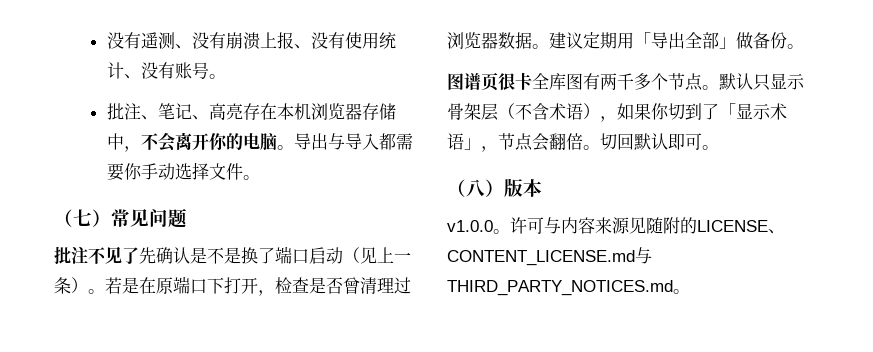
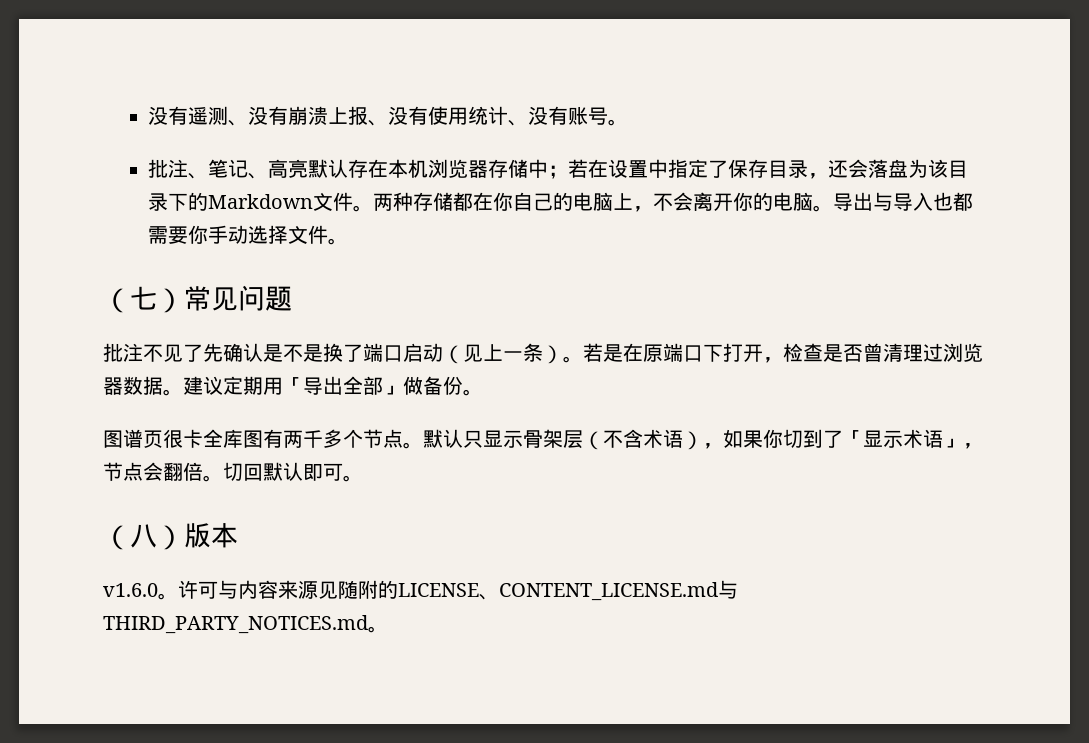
- 批注、笔记、高亮存在本机浏览器存储中，不会离开你的电脑。
+ 批注、笔记、高亮默认存在本机浏览器存储中；若在设置中指定了保存目录，还会落盘为该目录下的Markdown文件。两种存储都在你自己的电脑上，不会离开你的电脑。
- 导出与导入都需要你手动选择文件。
+ 导出与导入也都需要你手动选择文件。
- v1.0.0。
+ v1.6.0。

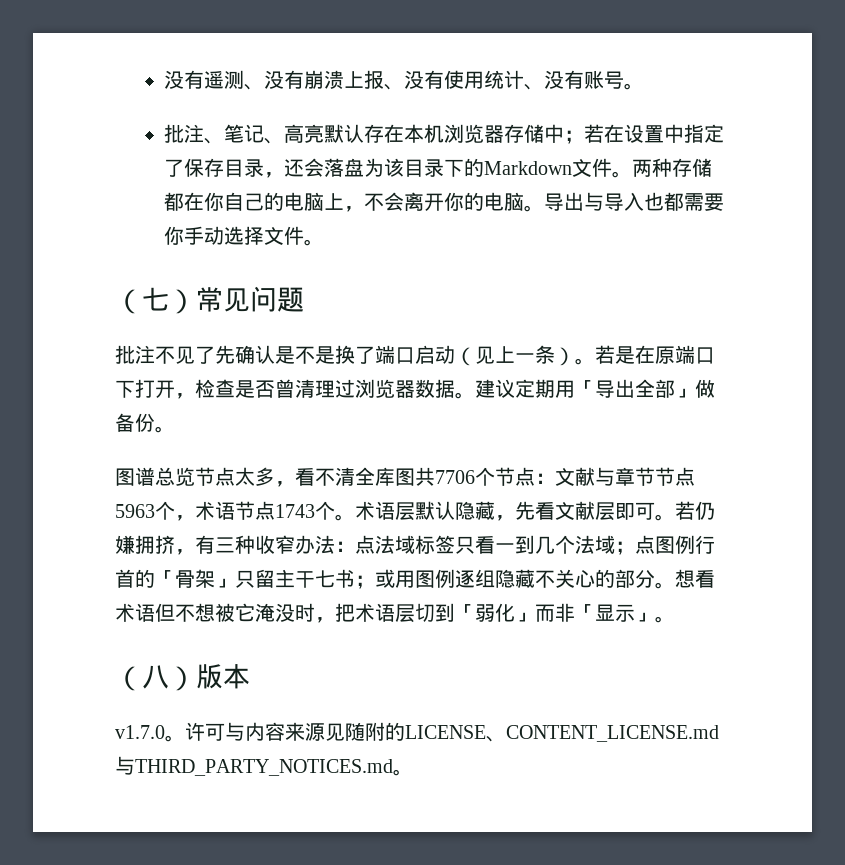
- 图谱页很卡全库图有两千多个节点。默认只显示骨架层（不含术语），如果你切到了「显示术语」，节点会翻倍。切回默认即可。
+ 图谱总览节点太多，看不清全库图共7706个节点：文献与章节节点5963个，术语节点1743个。术语层默认隐藏，先看文献层即可。若仍嫌拥挤，有三种收窄办法：点法域标签只看一到几个法域；点图例行首的「骨架」只留主干七书；或用图例逐组隐藏不关心的部分。想看术语但不想被它淹没时，把术语层切到「弱化」而非「显示」。
- v1.6.0。
+ v1.7.0。

